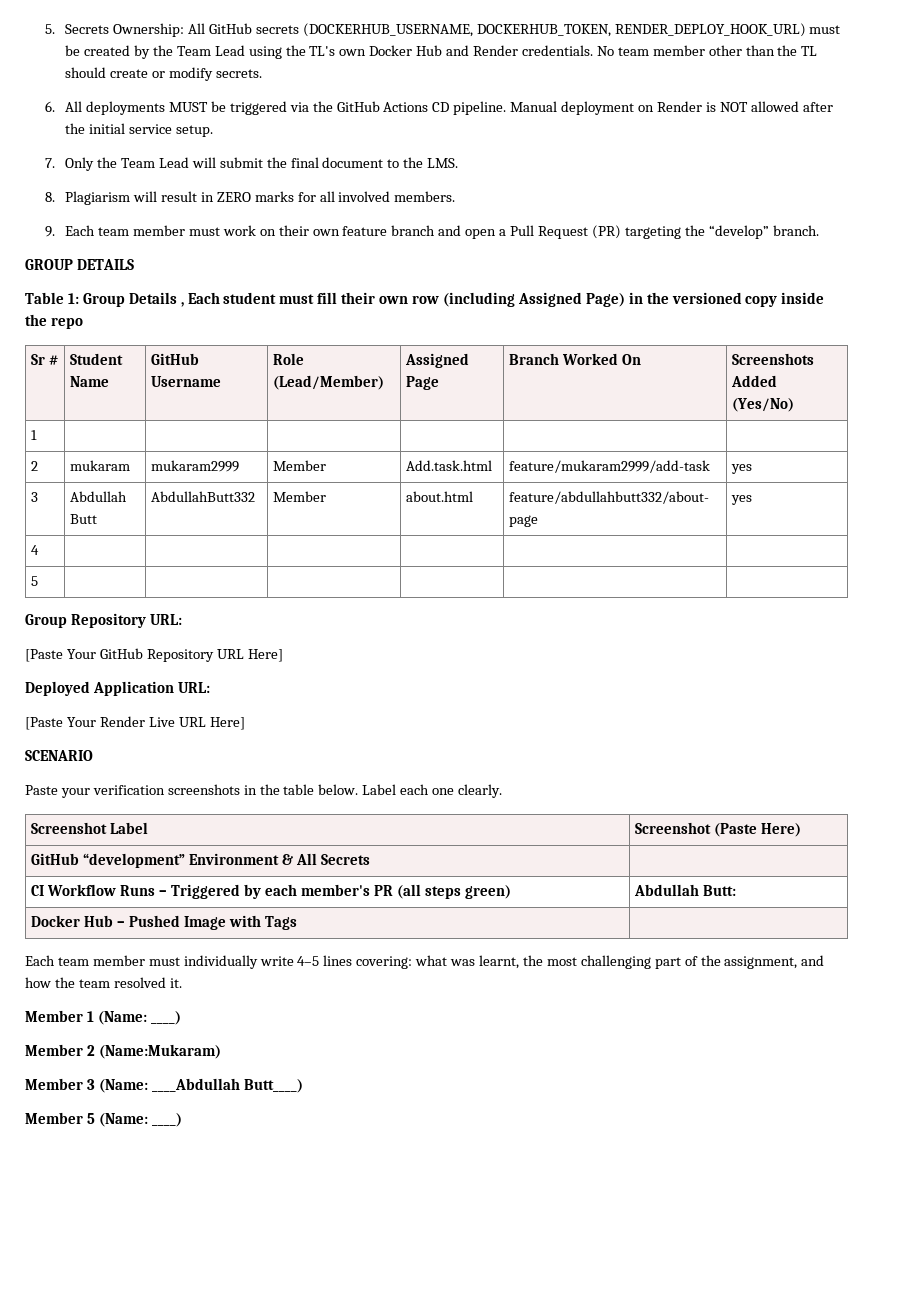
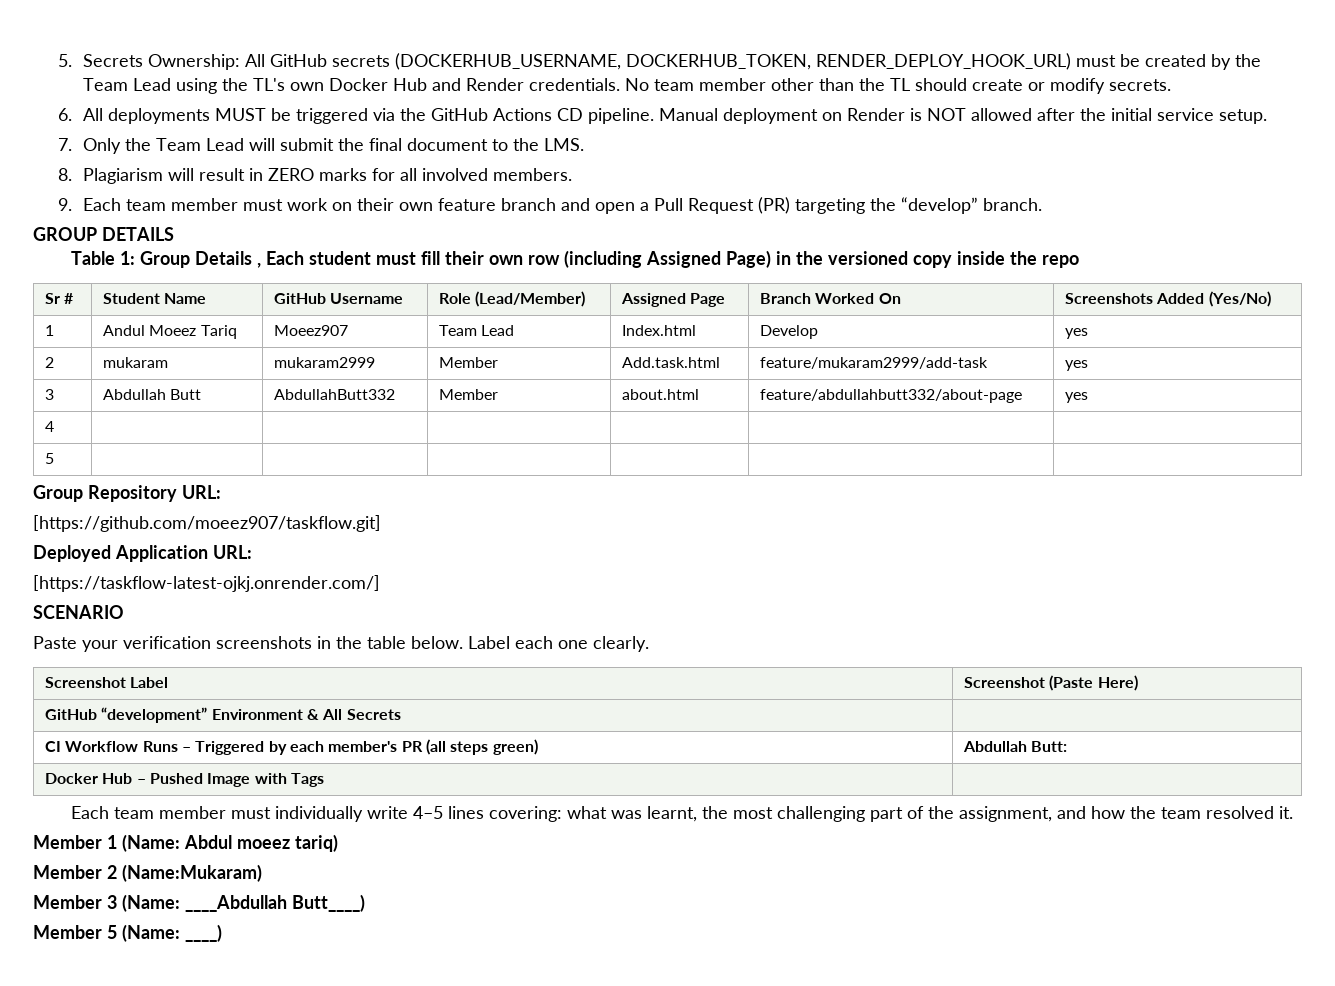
- 1 | | | | | |
+ 1 | Andul Moeez Tariq | Moeez907 | Team Lead | Index.html | Develop | yes
- [Paste Your GitHub Repository URL Here]
+ [https://github.com/moeez907/taskflow.git]
  Deployed Application URL:
- [Paste Your Render Live URL Here]
+ [https://taskflow-latest-ojkj.onrender.com/]
- Member 1 (Name: ____)
+ Member 1 (Name: Abdul moeez tariq)

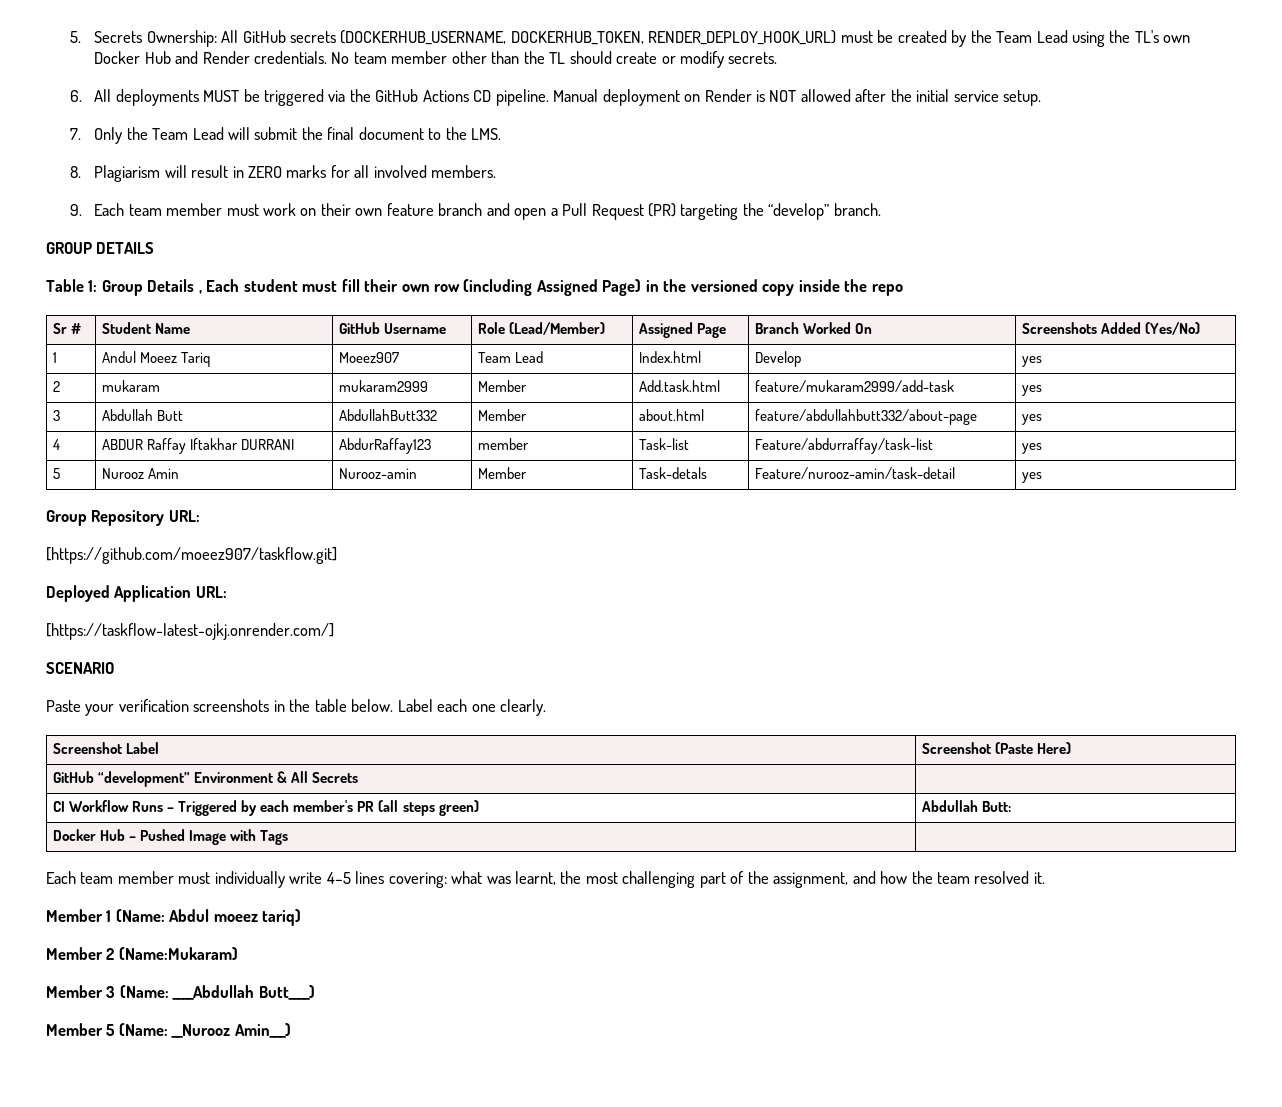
- 4 | | | | | |
- 5 | | | | | |
+ 4 | ABDUR Raffay Iftakhar DURRANI | AbdurRaffay123 | member | Task-list | Feature/abdurraffay/task-list | yes
+ 5 | Nurooz Amin | Nurooz-amin | Member | Task-detals | Feature/nurooz-amin/task-detail | yes
- Member 5 (Name: ____)
+ Member 5 (Name: __Nurooz Amin___)

